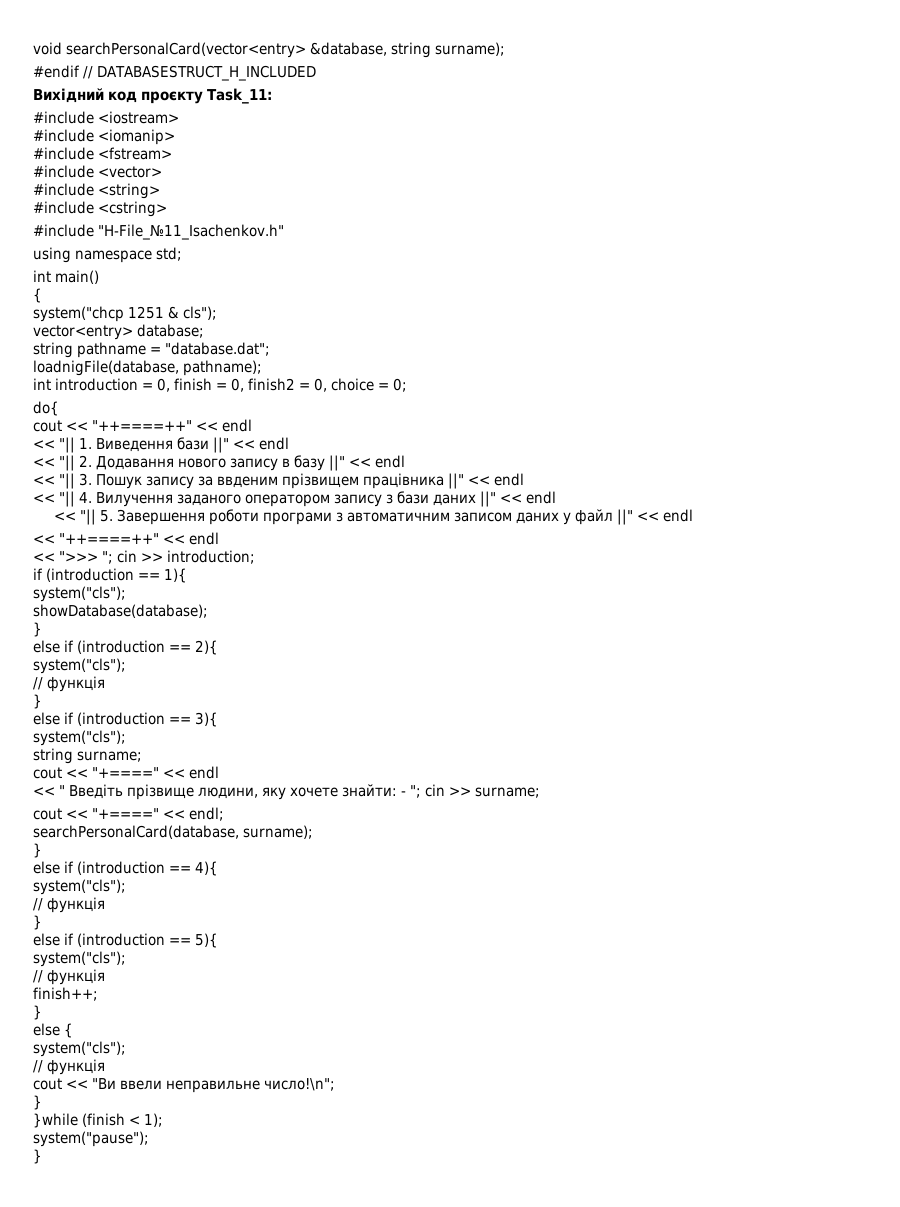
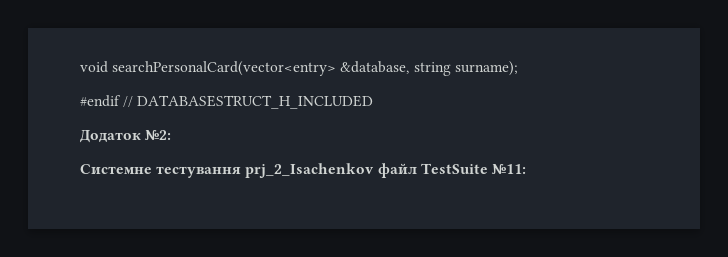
- Вихідний код проєкту Task_11:
- #include <iostream>
- #include <iomanip>
- #include <fstream>
- #include <vector>
- #include <string>
- #include <cstring>
- #include "H-File_№11_Isachenkov.h"
- using namespace std;
- int main()
- {
- system("chcp 1251 & cls");
- vector<entry> database;
- string pathname = "database.dat";
- loadnigFile(database, pathname);
- int introduction = 0, finish = 0, finish2 = 0, choice = 0;
- do{
- cout << "++====++" << endl
- << "|| 1. Виведення бази ||" << endl
- << "|| 2. Додавання нового запису в базу ||" << endl
- << "|| 3. Пошук запису за ввденим прізвищем працівника ||" << endl
- << "|| 4. Вилучення заданого оператором запису з бази даних ||" << endl
- << "|| 5. Завершення роботи програми з автоматичним записом даних у файл ||" << endl
- << "++====++" << endl
- << ">>> "; cin >> introduction;
- if (introduction == 1){
- system("cls");
- showDatabase(database);
- }
- else if (introduction == 2){
- system("cls");
- // функція
- }
- else if (introduction == 3){
- system("cls");
- string surname;
- cout << "+====" << endl
- << " Введіть прізвище людини, яку хочете знайти: - "; cin >> surname;
- cout << "+====" << endl;
- searchPersonalCard(database, surname);
- }
- else if (introduction == 4){
- system("cls");
- // функція
- }
- else if (introduction == 5){
- system("cls");
- // функція
- finish++;
- }
- else {
- system("cls");
- // функція
- cout << "Ви ввели неправильне число!\n";
- }
- }while (finish < 1);
- system("pause");
- }
+ Додаток №2:
+ Системне тестування prj_2_Isachenkov файл TestSuite №11:

